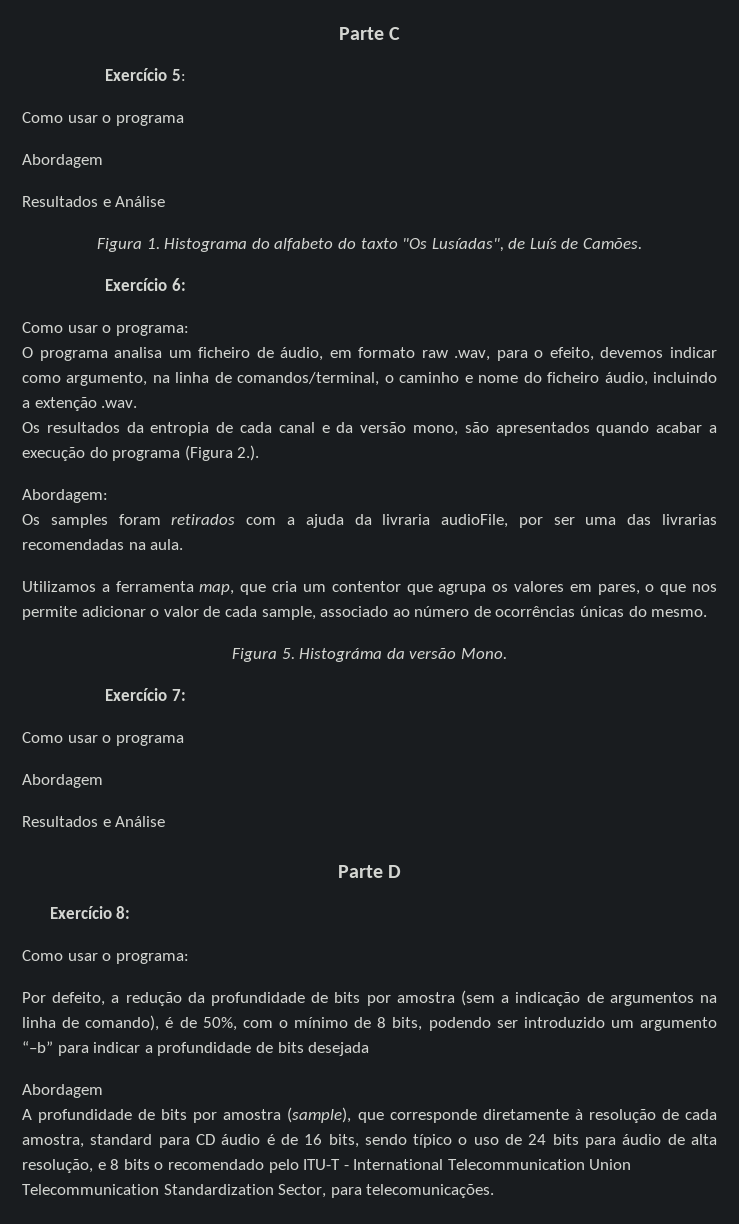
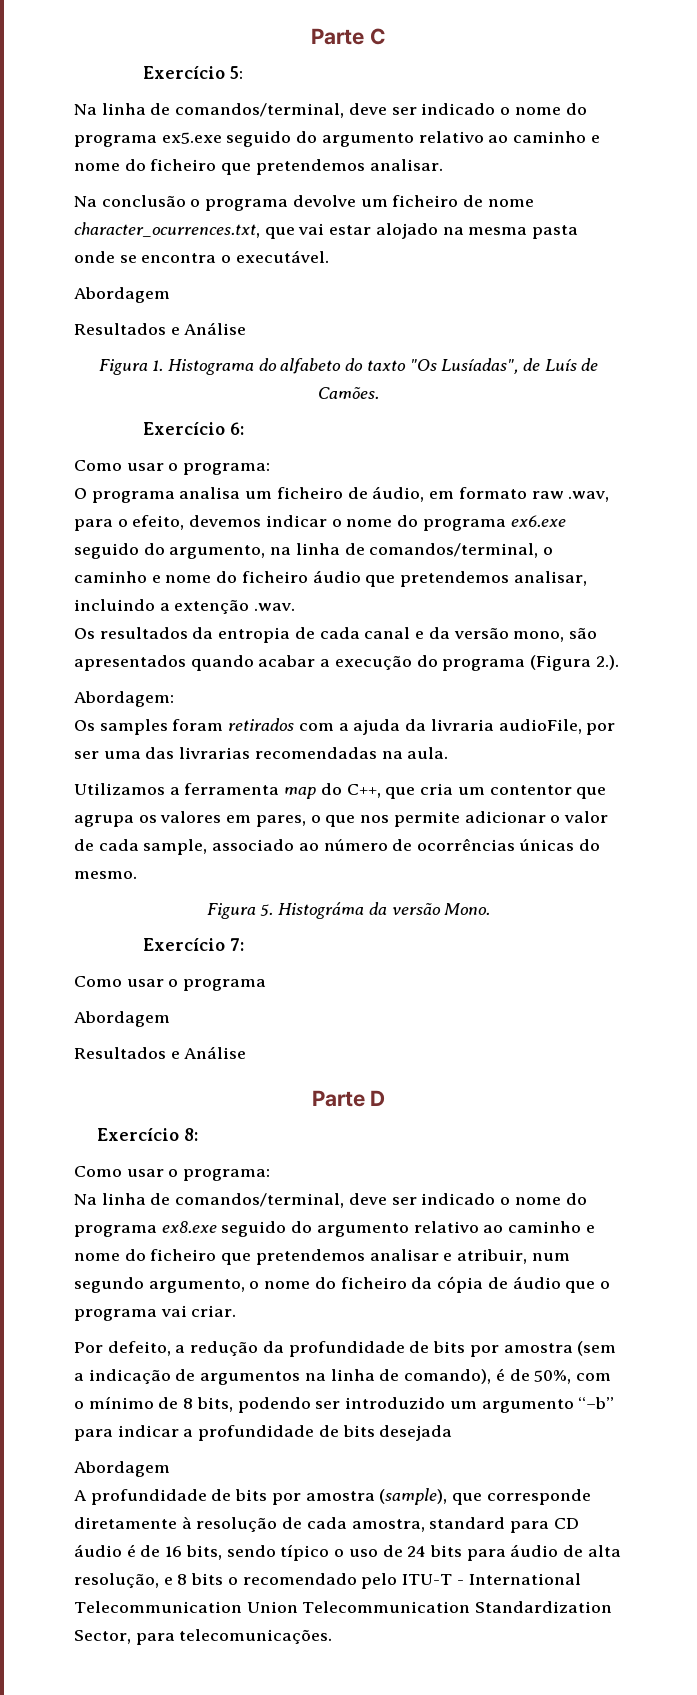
  Exercício 5:
- Como usar o programa
+ Na linha de comandos/terminal, deve ser indicado o nome do programa ex5.exe seguido do argumento relativo ao caminho e nome do ficheiro que pretendemos analisar.
+ Na conclusão o programa devolve um ficheiro de nome character_ocurrences.txt, que vai estar alojado na mesma pasta onde se encontra o executável.
- O programa analisa um ficheiro de áudio, em formato raw .wav, para o efeito, devemos indicar como argumento, na linha de comandos/terminal, o caminho e nome do ficheiro áudio, incluindo a extenção .wav.
+ O programa analisa um ficheiro de áudio, em formato raw .wav, para o efeito, devemos indicar o nome do programa ex6.exe seguido do argumento, na linha de comandos/terminal, o caminho e nome do ficheiro áudio que pretendemos analisar, incluindo a extenção .wav.
- Utilizamos a ferramenta map, que cria um contentor que agrupa os valores em pares, o que nos permite adicionar o valor de cada sample, associado ao número de ocorrências únicas do mesmo.
+ Utilizamos a ferramenta map do C++, que cria um contentor que agrupa os valores em pares, o que nos permite adicionar o valor de cada sample, associado ao número de ocorrências únicas do mesmo.
+ Na linha de comandos/terminal, deve ser indicado o nome do programa ex8.exe seguido do argumento relativo ao caminho e nome do ficheiro que pretendemos analisar e atribuir, num segundo argumento, o nome do ficheiro da cópia de áudio que o programa vai criar.

